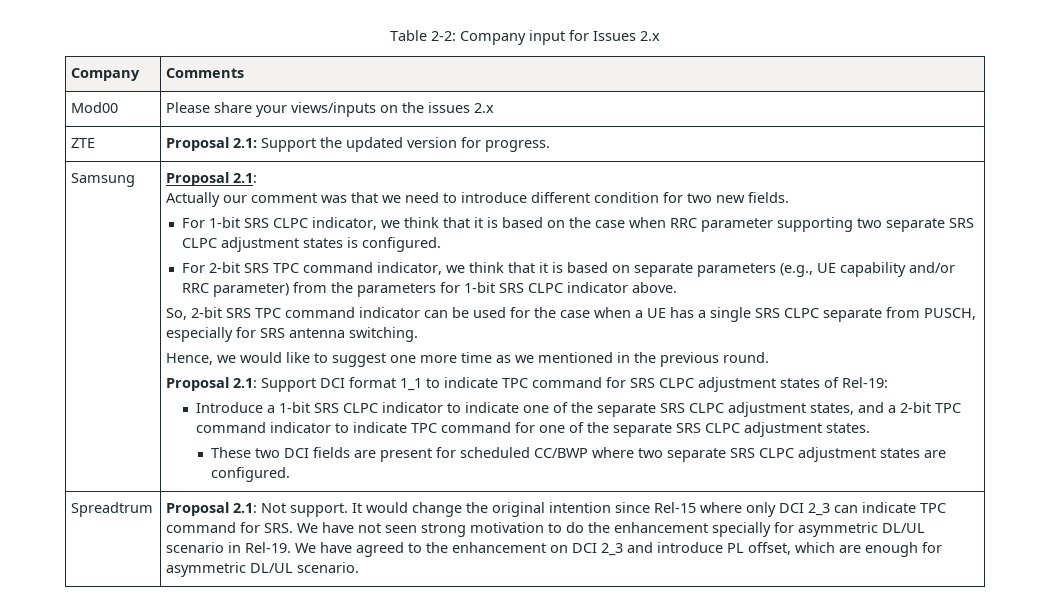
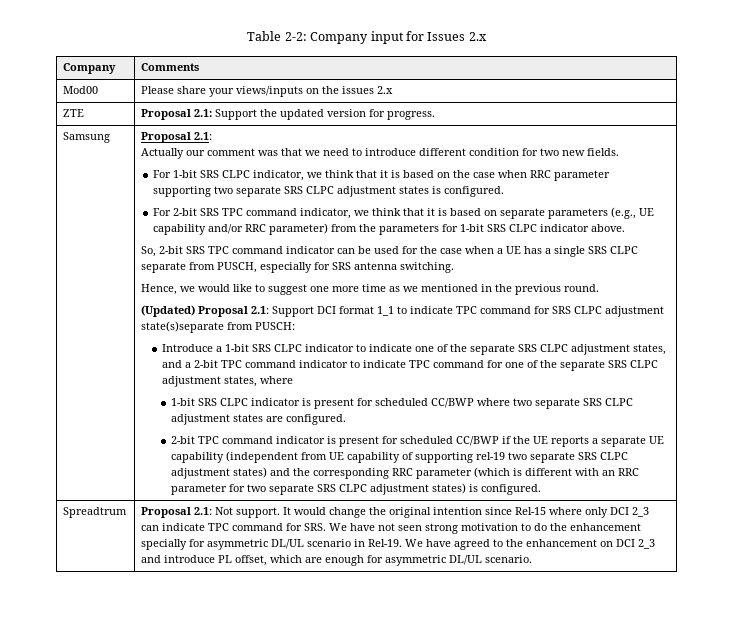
- Proposal 2.1: Support DCI format 1_1 to indicate TPC command for SRS CLPC adjustment states of Rel-19:
+ (Updated) Proposal 2.1: Support DCI format 1_1 to indicate TPC command for SRS CLPC adjustment state(s)separate from PUSCH:
- Introduce a 1-bit SRS CLPC indicator to indicate one of the separate SRS CLPC adjustment states, and a 2-bit TPC command indicator to indicate TPC command for one of the separate SRS CLPC adjustment states.
- These two DCI fields are present for scheduled CC/BWP where two separate SRS CLPC adjustment states are configured.
+ Introduce a 1-bit SRS CLPC indicator to indicate one of the separate SRS CLPC adjustment states, and a 2-bit TPC command indicator to indicate TPC command for one of the separate SRS CLPC adjustment states, where
+ 1-bit SRS CLPC indicator is present for scheduled CC/BWP where two separate SRS CLPC adjustment states are configured.
+ 2-bit TPC command indicator is present for scheduled CC/BWP if the UE reports a separate UE capability (independent from UE capability of supporting rel-19 two separate SRS CLPC adjustment states) and the corresponding RRC parameter (which is different with an RRC parameter for two separate SRS CLPC adjustment states) is configured.

